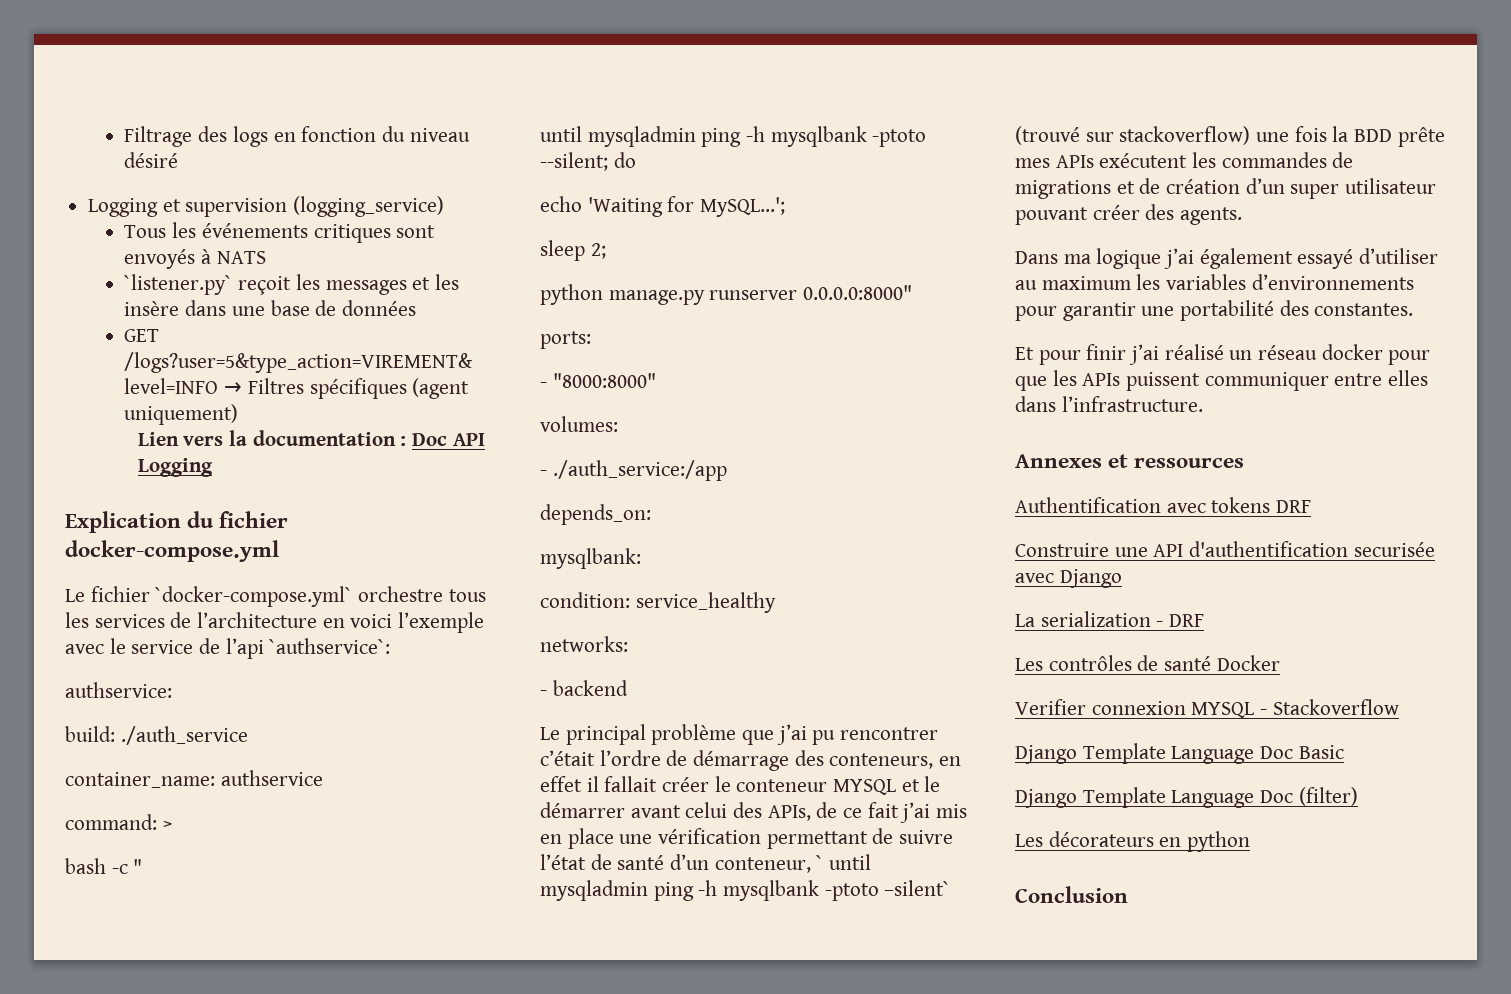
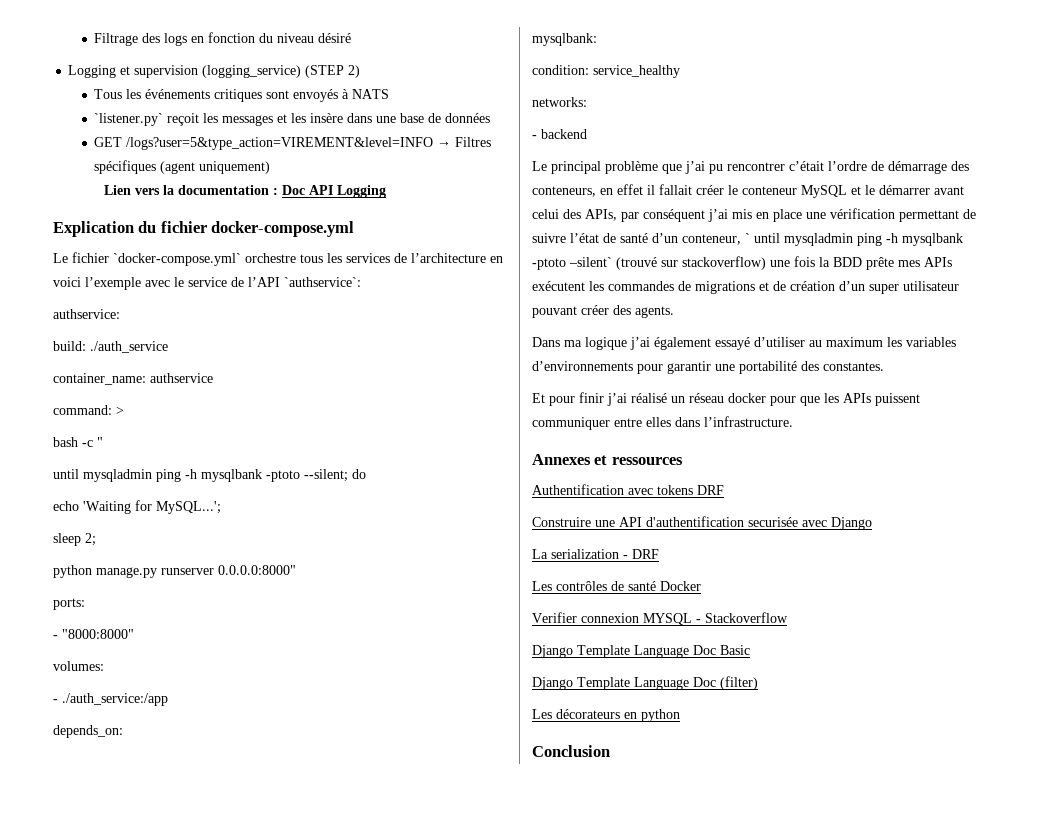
- Logging et supervision (logging_service)
+ Logging et supervision (logging_service) (STEP 2)
- Le fichier `docker-compose.yml` orchestre tous les services de l’architecture en voici l’exemple avec le service de l’api `authservice`:
+ Le fichier `docker-compose.yml` orchestre tous les services de l’architecture en voici l’exemple avec le service de l’API `authservice`:
- Le principal problème que j’ai pu rencontrer c’était l’ordre de démarrage des conteneurs, en effet il fallait créer le conteneur MYSQL et le démarrer avant celui des APIs, de ce fait j’ai mis en place une vérification permettant de suivre l’état de santé d’un conteneur, ` until mysqladmin ping -h mysqlbank -ptoto –silent` (trouvé sur stackoverflow) une fois la BDD prête mes APIs exécutent les commandes de migrations et de création d’un super utilisateur pouvant créer des agents.
+ Le principal problème que j’ai pu rencontrer c’était l’ordre de démarrage des conteneurs, en effet il fallait créer le conteneur MySQL et le démarrer avant celui des APIs, par conséquent j’ai mis en place une vérification permettant de suivre l’état de santé d’un conteneur, ` until mysqladmin ping -h mysqlbank -ptoto –silent` (trouvé sur stackoverflow) une fois la BDD prête mes APIs exécutent les commandes de migrations et de création d’un super utilisateur pouvant créer des agents.

